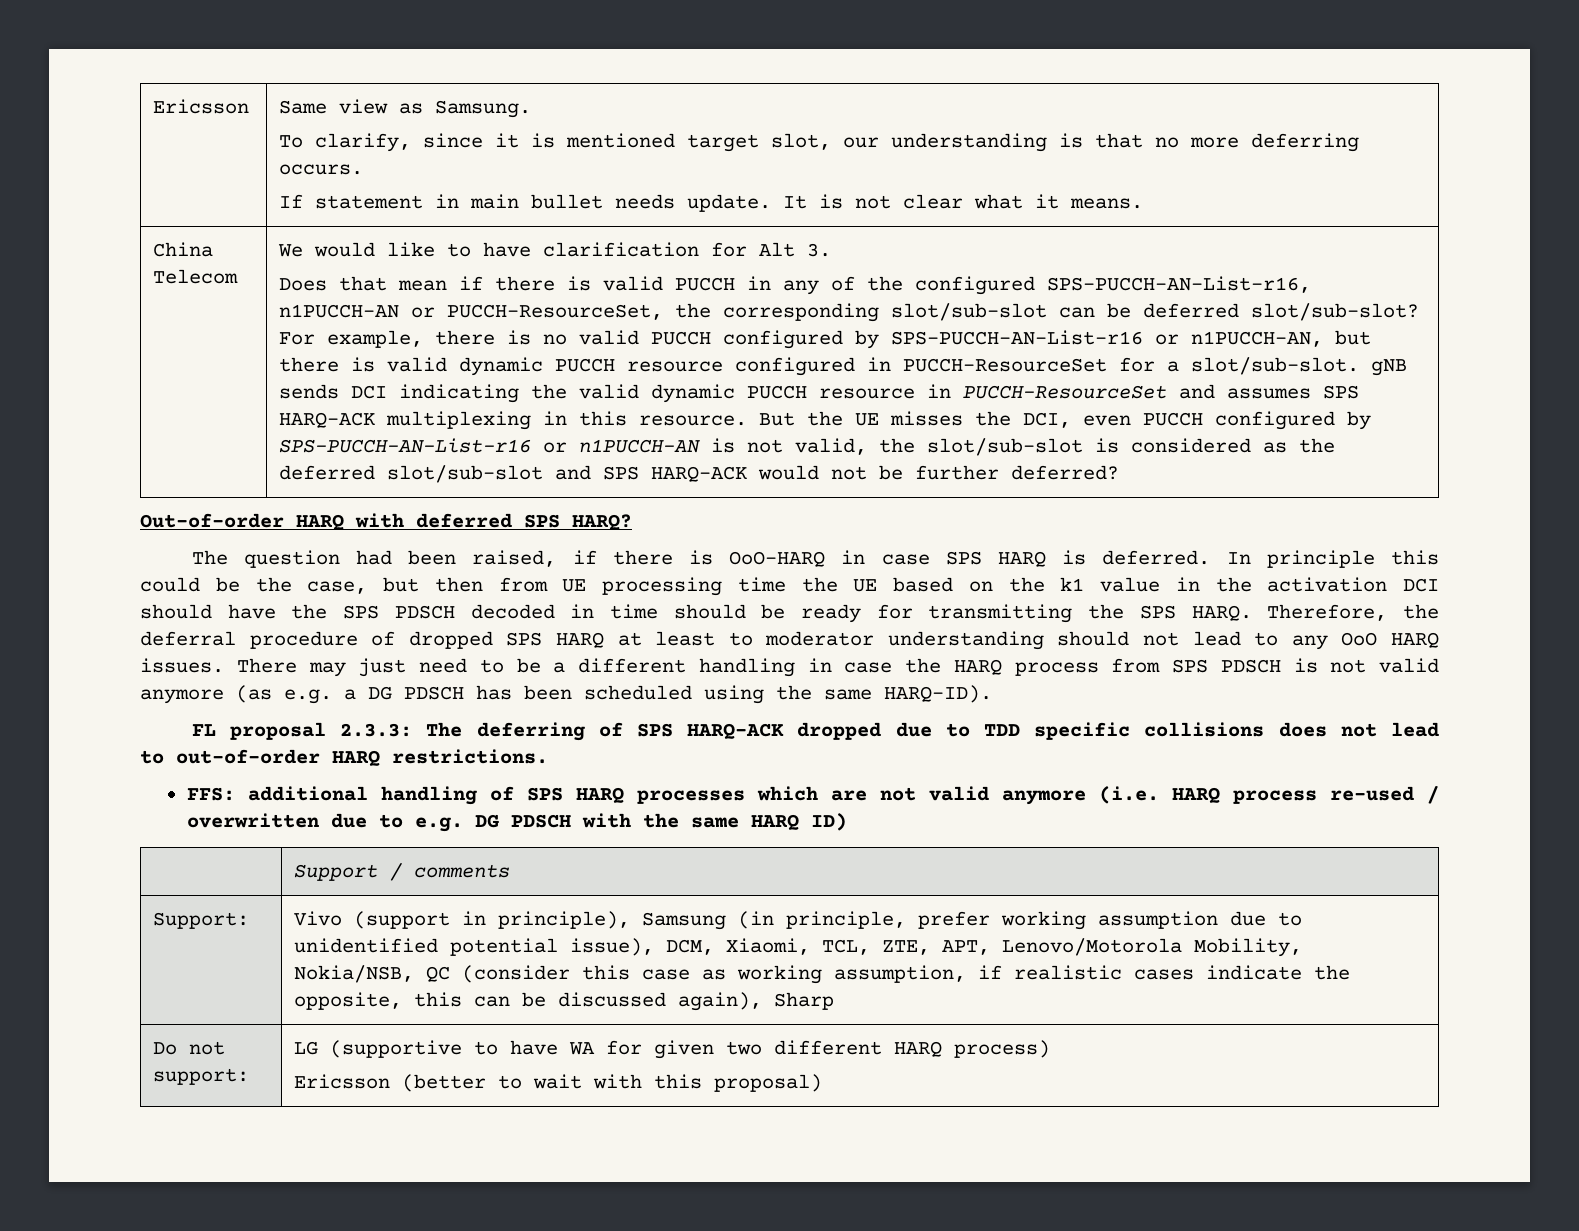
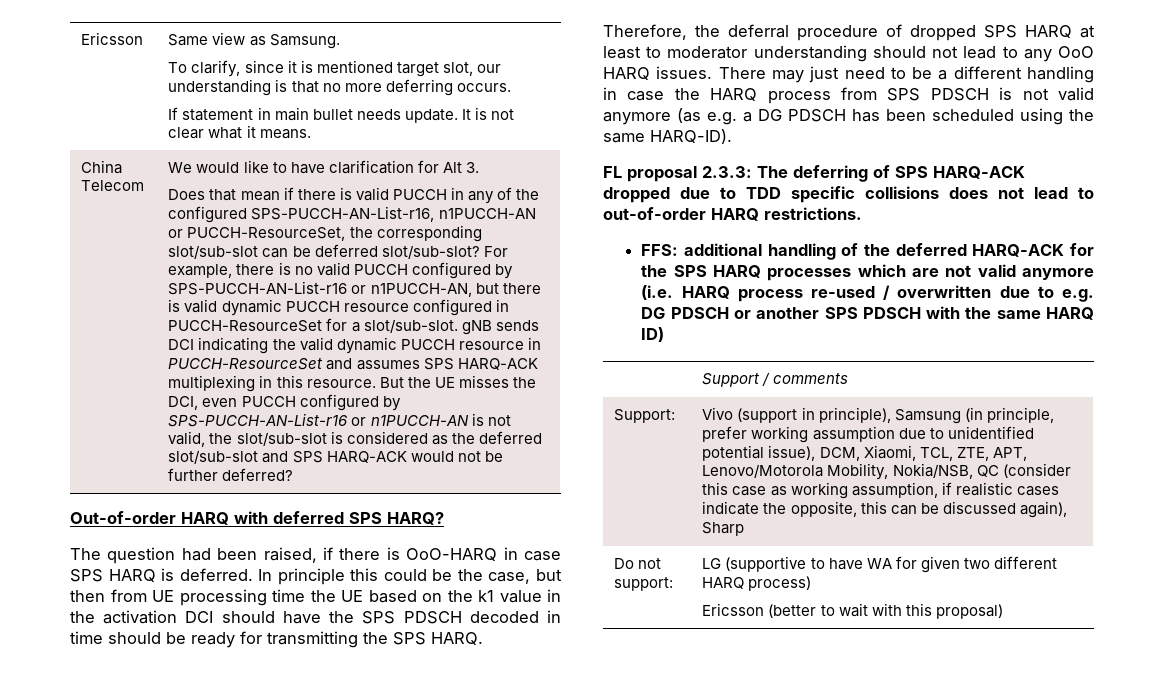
- FFS: additional handling of SPS HARQ processes which are not valid anymore (i.e. HARQ process re-used / overwritten due to e.g. DG PDSCH with the same HARQ ID)
+ FFS: additional handling of the deferred HARQ-ACK for the SPS HARQ processes which are not valid anymore (i.e. HARQ process re-used / overwritten due to e.g. DG PDSCH or another SPS PDSCH with the same HARQ ID)

